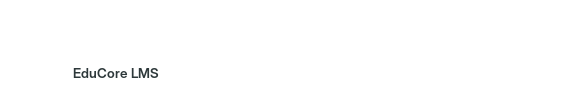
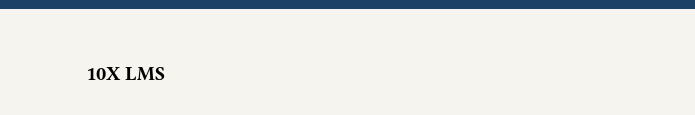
- EduCore LMS
+ 10X LMS

